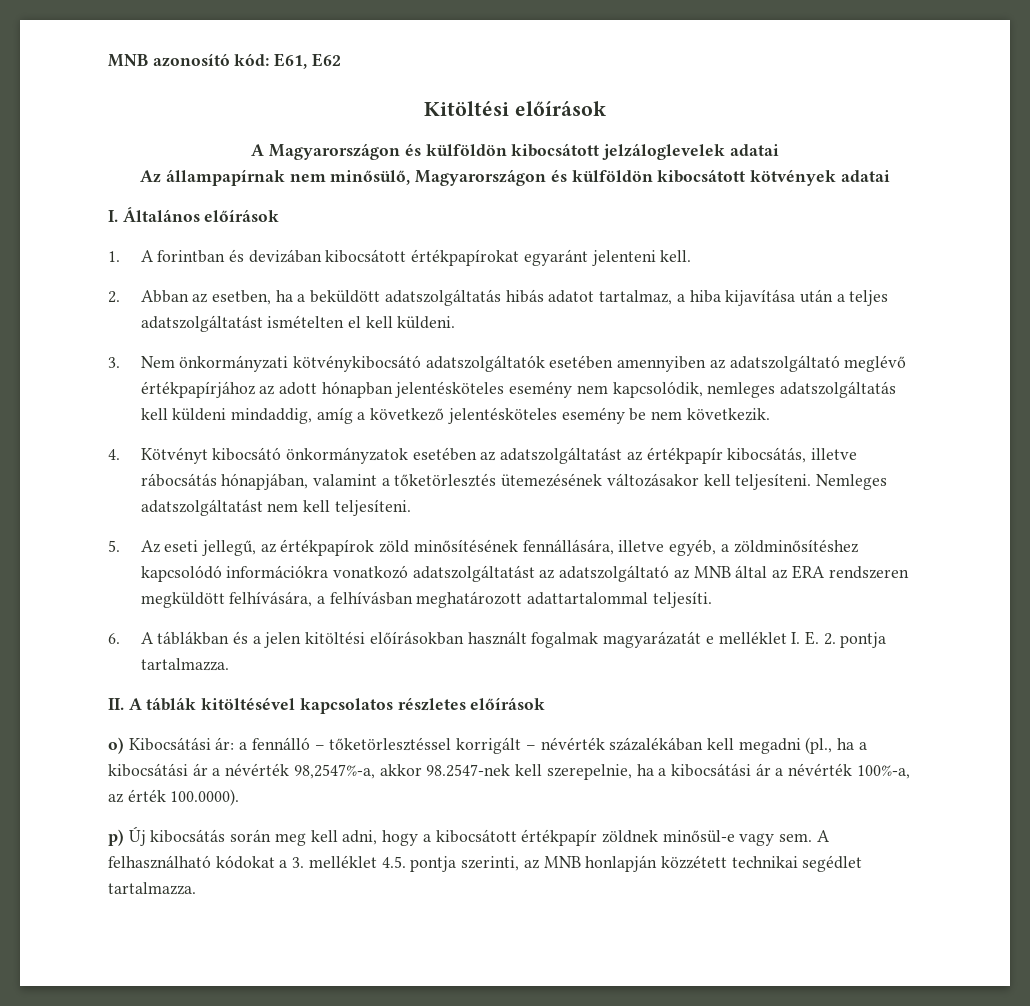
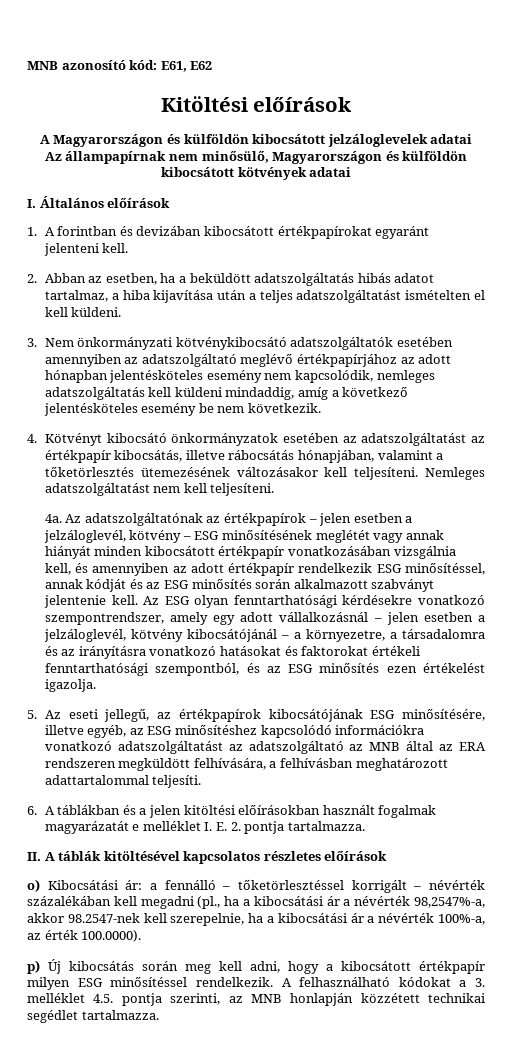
+ 4a. Az adatszolgáltatónak az értékpapírok – jelen esetben a jelzáloglevél, kötvény – ESG minősítésének meglétét vagy annak hiányát minden kibocsátott értékpapír vonatkozásában vizsgálnia kell, és amennyiben az adott értékpapír rendelkezik ESG minősítéssel, annak kódját és az ESG minősítés során alkalmazott szabványt jelentenie kell. Az ESG olyan fenntarthatósági kérdésekre vonatkozó szempontrendszer, amely egy adott vállalkozásnál – jelen esetben a jelzáloglevél, kötvény kibocsátójánál – a környezetre, a társadalomra és az irányításra vonatkozó hatásokat és faktorokat értékeli fenntarthatósági szempontból, és az ESG minősítés ezen értékelést igazolja.
- 5. Az eseti jellegű, az értékpapírok zöld minősítésének fennállására, illetve egyéb, a zöldminősítéshez kapcsolódó információkra vonatkozó adatszolgáltatást az adatszolgáltató az MNB által az ERA rendszeren megküldött felhívására, a felhívásban meghatározott adattartalommal teljesíti.
+ 5. Az eseti jellegű, az értékpapírok kibocsátójának ESG minősítésére, illetve egyéb, az ESG minősítéshez kapcsolódó információkra vonatkozó adatszolgáltatást az adatszolgáltató az MNB által az ERA rendszeren megküldött felhívására, a felhívásban meghatározott adattartalommal teljesíti.
- p) Új kibocsátás során meg kell adni, hogy a kibocsátott értékpapír zöldnek minősül-e vagy sem.
+ p) Új kibocsátás során meg kell adni, hogy a kibocsátott értékpapír milyen ESG minősítéssel rendelkezik.

